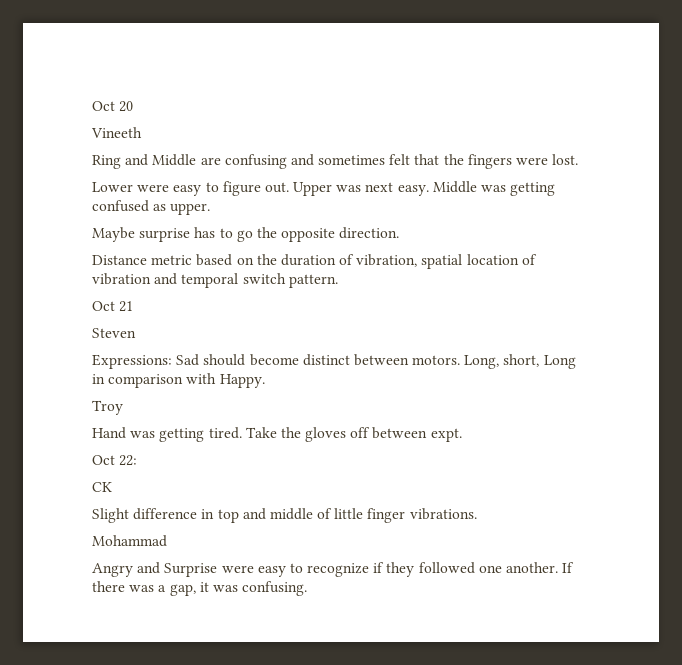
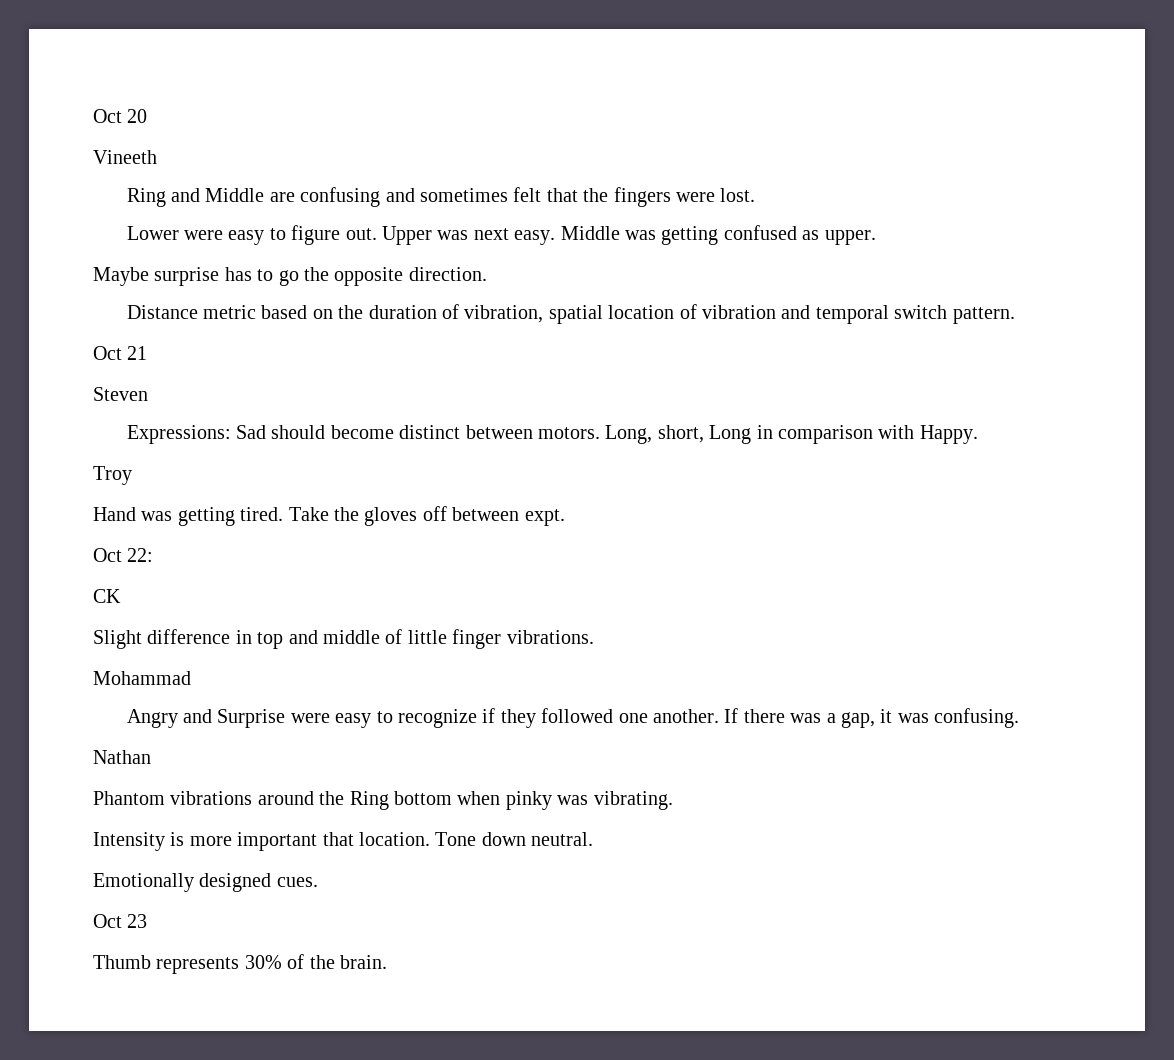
+ Nathan
+ Phantom vibrations around the Ring bottom when pinky was vibrating.
+ Intensity is more important that location. Tone down neutral.
+ Emotionally designed cues.
+ Oct 23
+ Thumb represents 30% of the brain.

